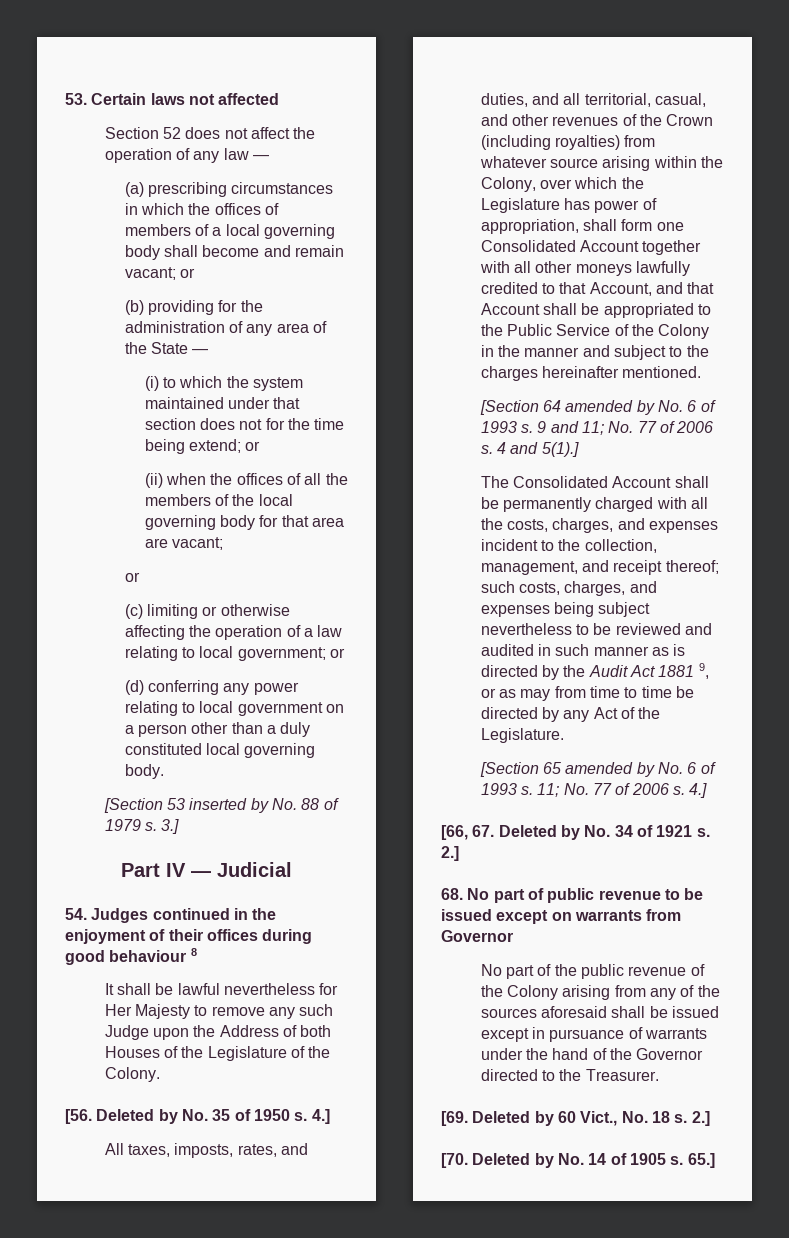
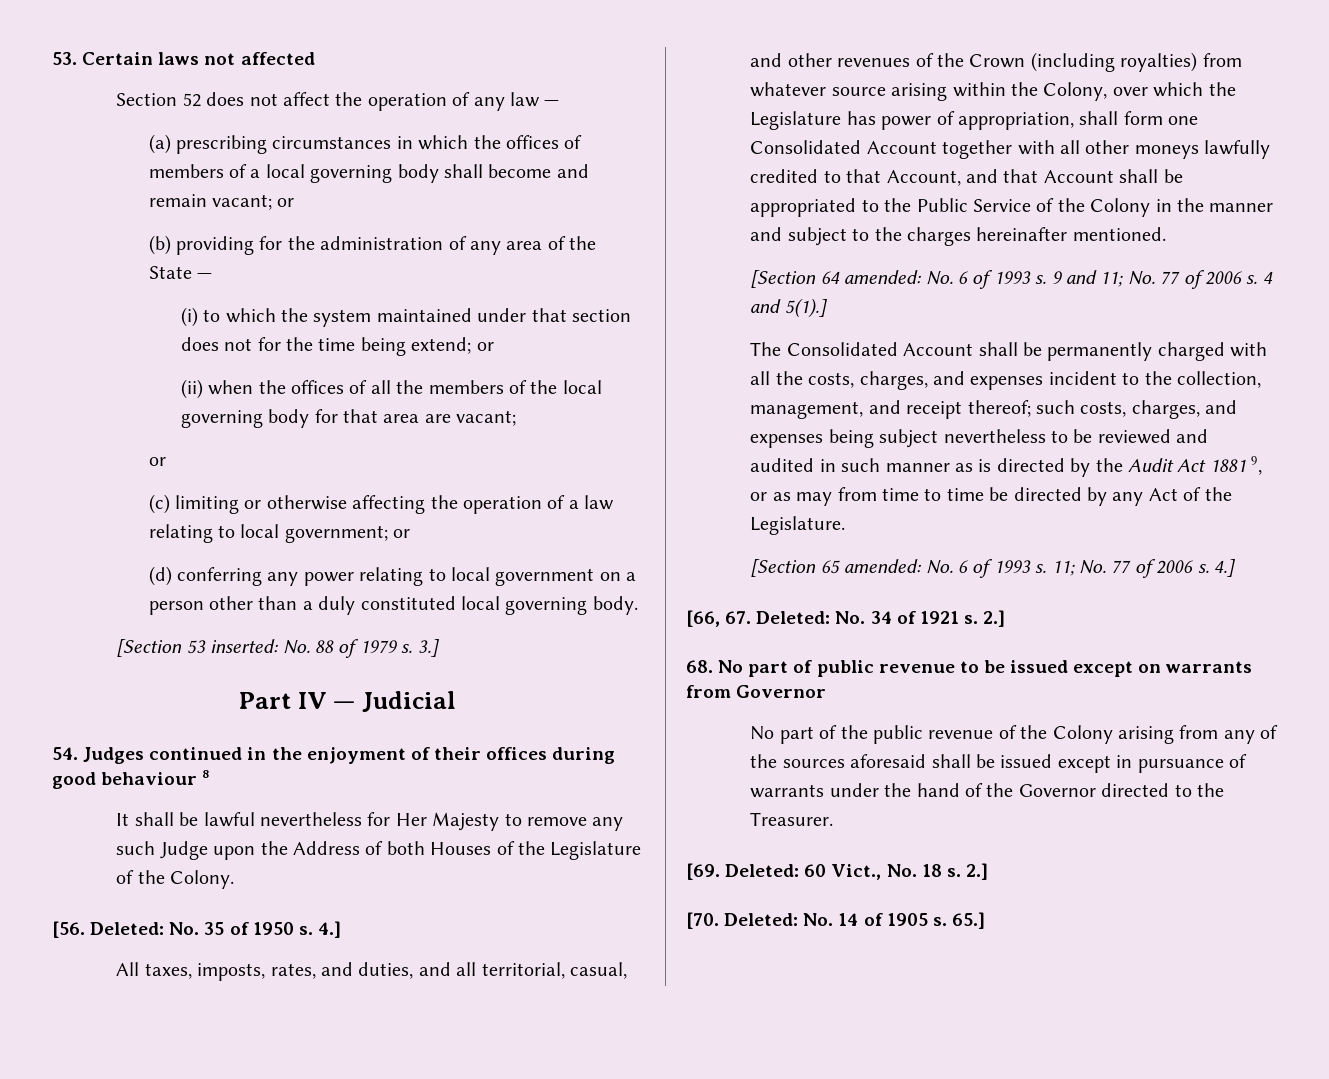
- [Section 53 inserted by No. 88 of 1979 s.
+ [Section 53 inserted: No. 88 of 1979 s.
- [56. Deleted by No. 35 of 1950 s.
+ [56. Deleted: No. 35 of 1950 s.
- [Section 64 amended by No. 6 of 1993 s.
+ [Section 64 amended: No. 6 of 1993 s.
- [Section 65 amended by No. 6 of 1993 s.
+ [Section 65 amended: No. 6 of 1993 s.
- [66, 67. Deleted by No. 34 of 1921 s.
+ [66, 67. Deleted: No. 34 of 1921 s.
- [69. Deleted by 60 Vict., No. 18 s.
+ [69. Deleted: 60 Vict., No. 18 s.
- [70. Deleted by No. 14 of 1905 s.
+ [70. Deleted: No. 14 of 1905 s.

